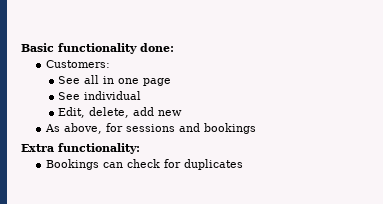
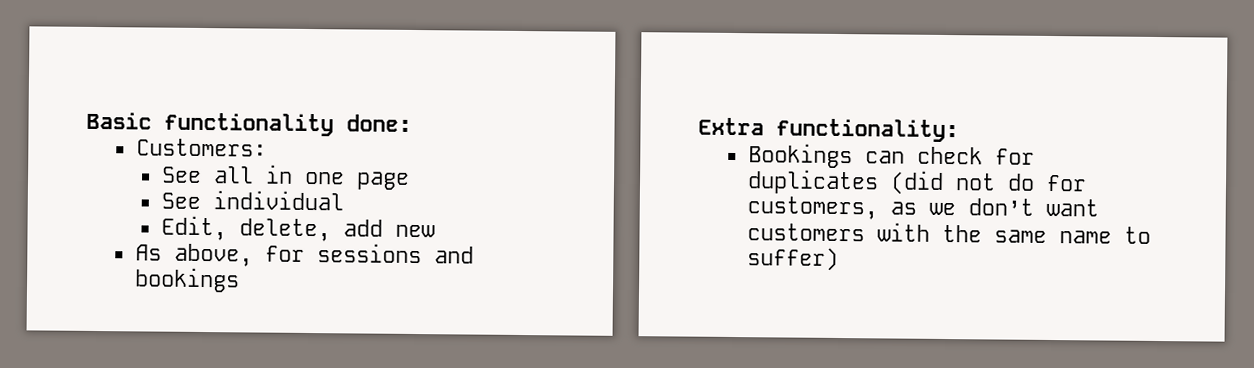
- Bookings can check for duplicates
+ Bookings can check for duplicates (did not do for customers, as we don’t want customers with the same name to suffer)

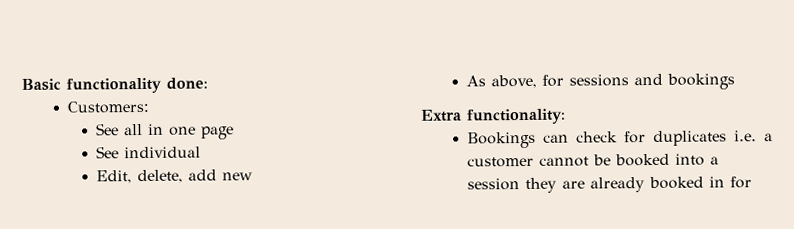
- Bookings can check for duplicates (did not do for customers, as we don’t want customers with the same name to suffer)
+ Bookings can check for duplicates i.e. a customer cannot be booked into a session they are already booked in for

